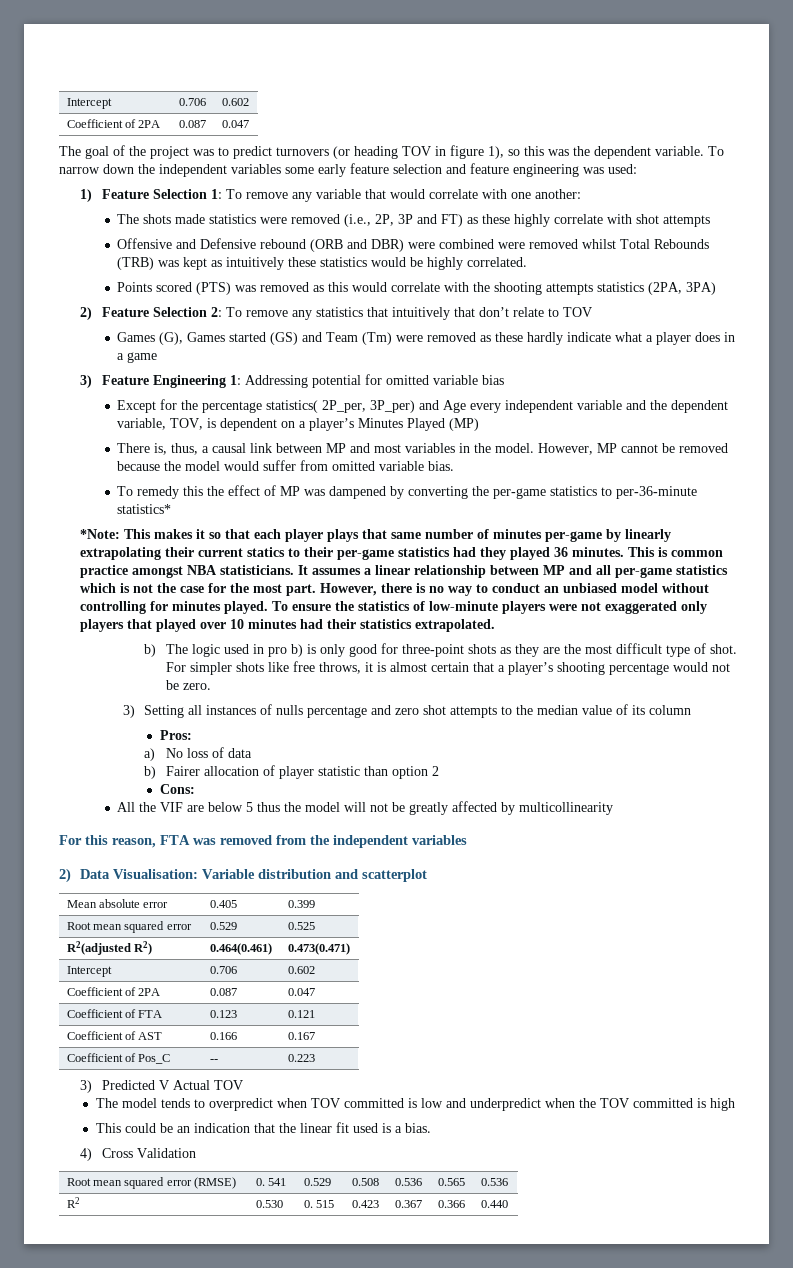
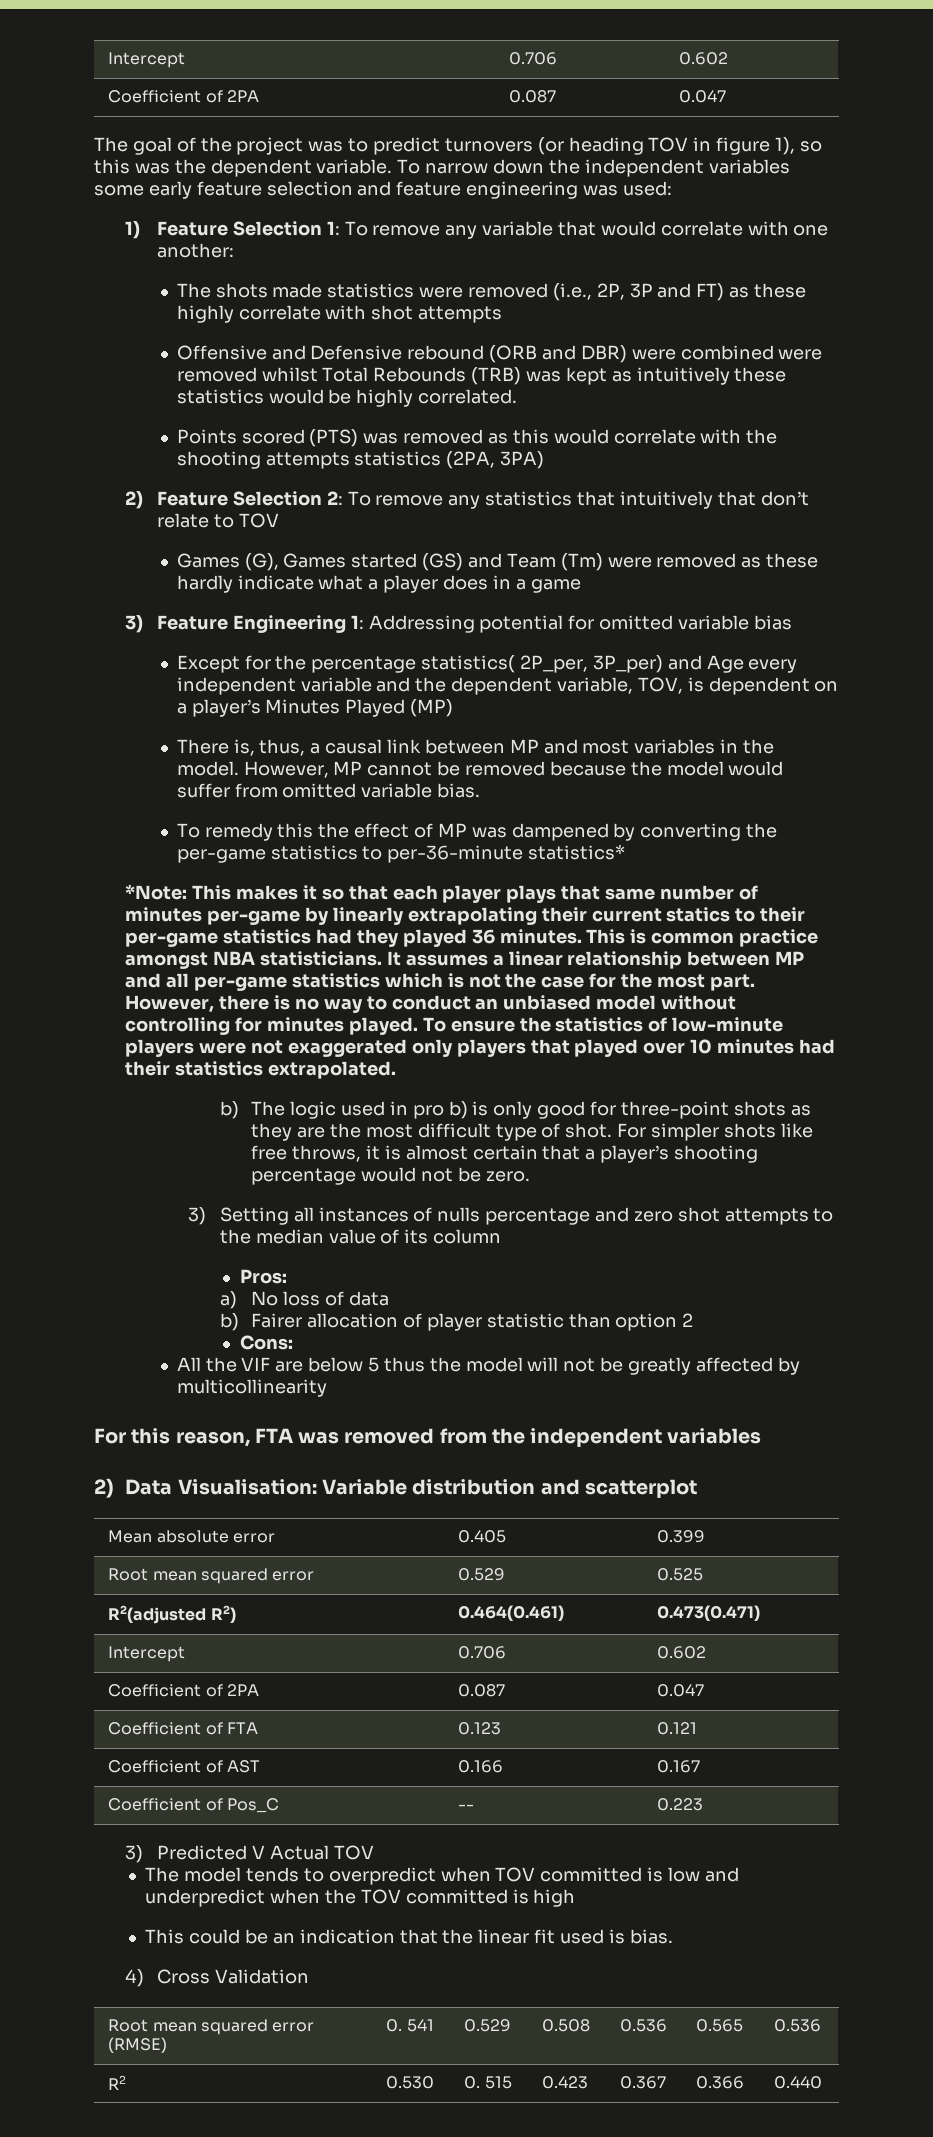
- This could be an indication that the linear fit used is a bias.
+ This could be an indication that the linear fit used is bias.

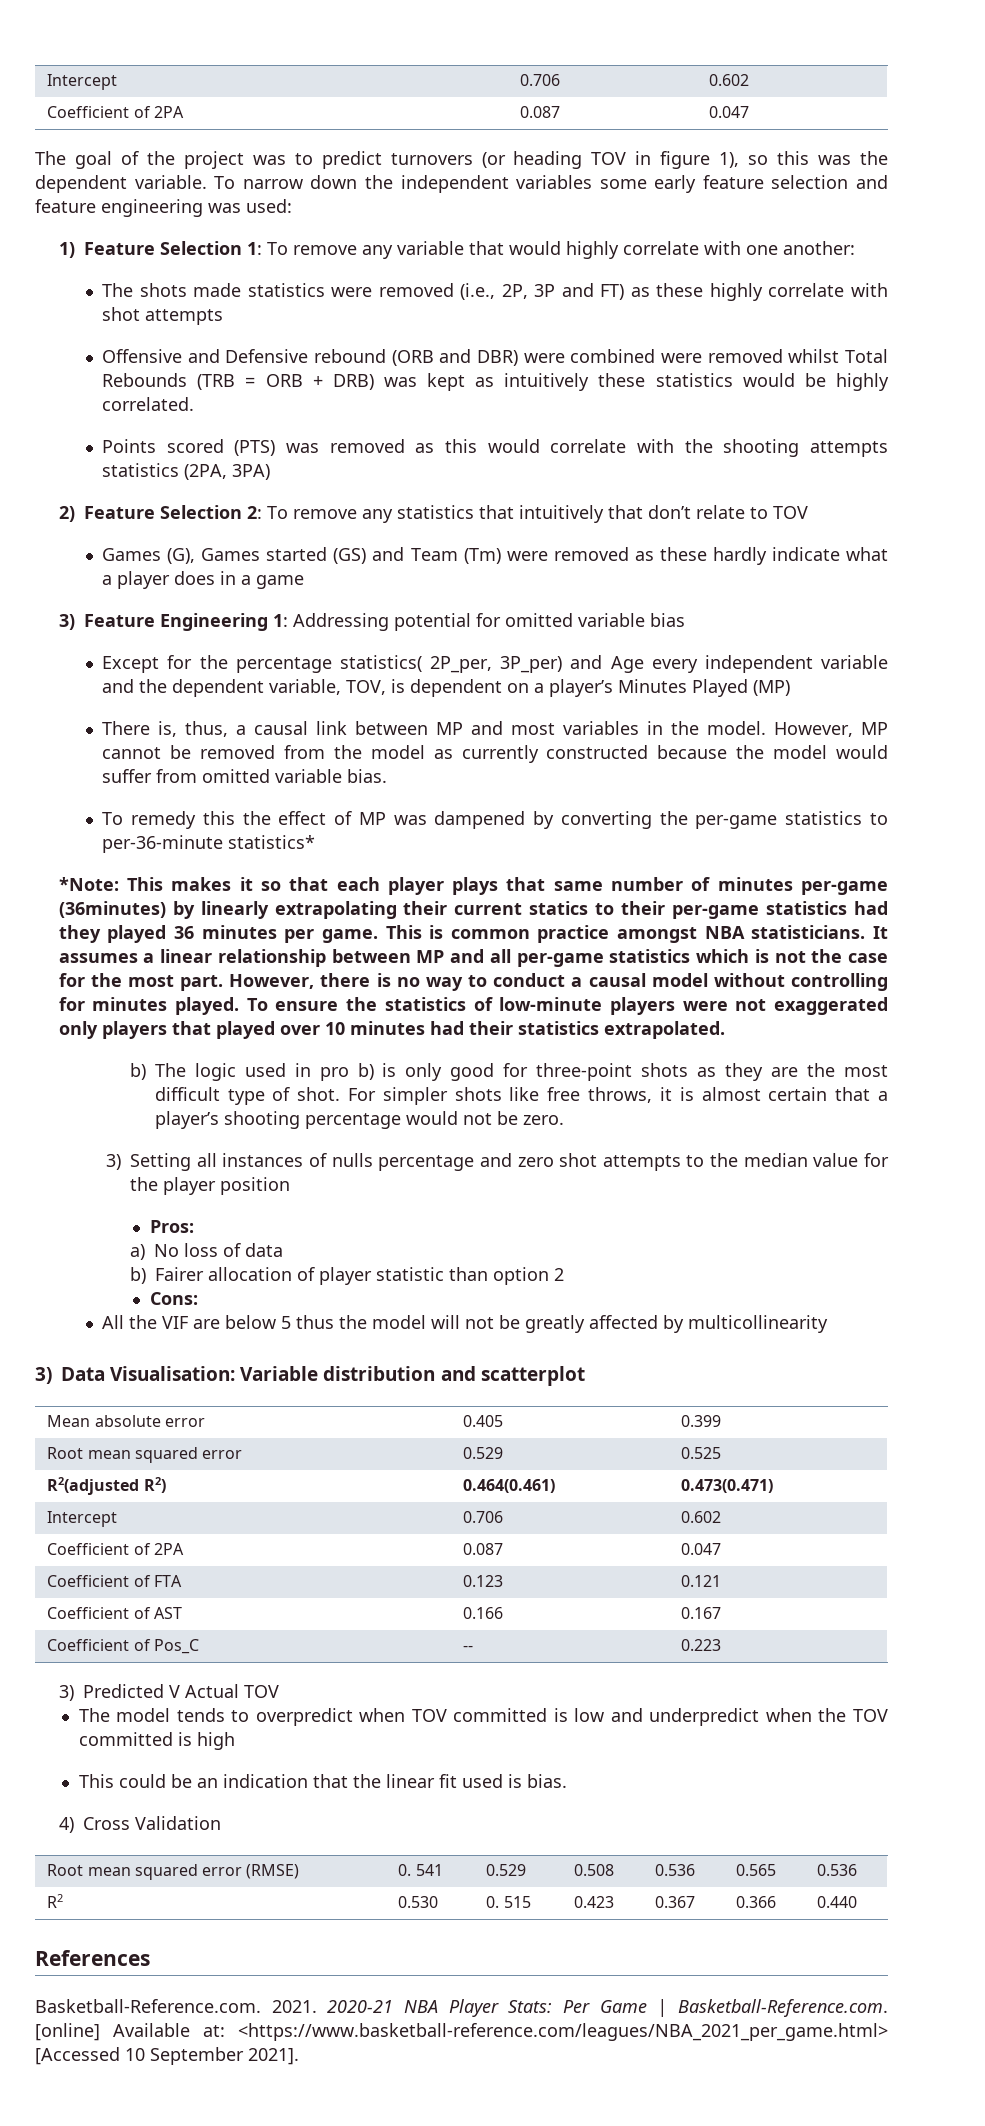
- 1) Feature Selection 1: To remove any variable that would correlate with one another:
+ 1) Feature Selection 1: To remove any variable that would highly correlate with one another:
- Offensive and Defensive rebound (ORB and DBR) were combined were removed whilst Total Rebounds (TRB) was kept as intuitively these statistics would be highly correlated.
+ Offensive and Defensive rebound (ORB and DBR) were combined were removed whilst Total Rebounds (TRB = ORB + DRB) was kept as intuitively these statistics would be highly correlated.
- However, MP cannot be removed because the model would suffer from omitted variable bias.
+ However, MP cannot be removed from the model as currently constructed because the model would suffer from omitted variable bias.
- *Note: This makes it so that each player plays that same number of minutes per-game by linearly extrapolating their current statics to their per-game statistics had they played 36 minutes.
+ *Note: This makes it so that each player plays that same number of minutes per-game (36minutes) by linearly extrapolating their current statics to their per-game statistics had they played 36 minutes per game.
- However, there is no way to conduct an unbiased model without controlling for minutes played.
+ However, there is no way to conduct a causal model without controlling for minutes played.
- 3) Setting all instances of nulls percentage and zero shot attempts to the median value of its column
+ 3) Setting all instances of nulls percentage and zero shot attempts to the median value for the player position
- For this reason, FTA was removed from the independent variables
- 2) Data Visualisation: Variable distribution and scatterplot
+ 3) Data Visualisation: Variable distribution and scatterplot
+ References
+ Basketball-Reference.com. 2021. 2020-21 NBA Player Stats: Per Game | Basketball-Reference.com. [online] Available at: <https://www.basketball-reference.com/leagues/NBA_2021_per_game.html> [Accessed 10 September 2021].

